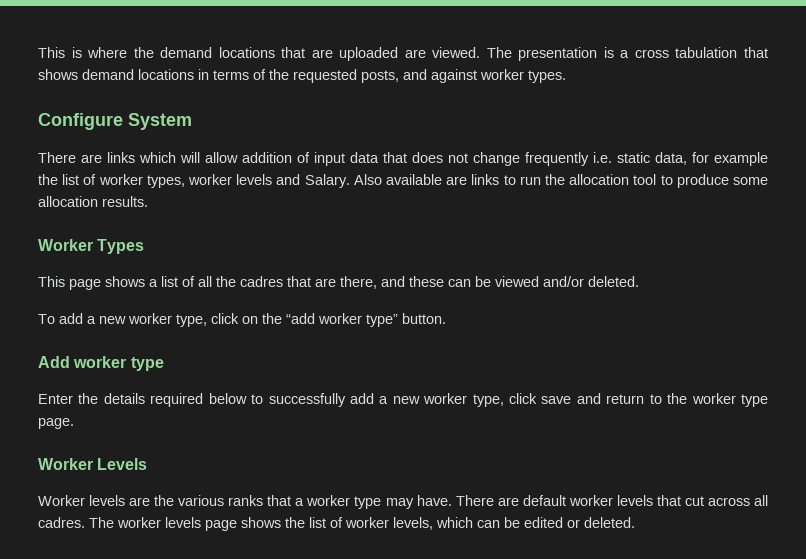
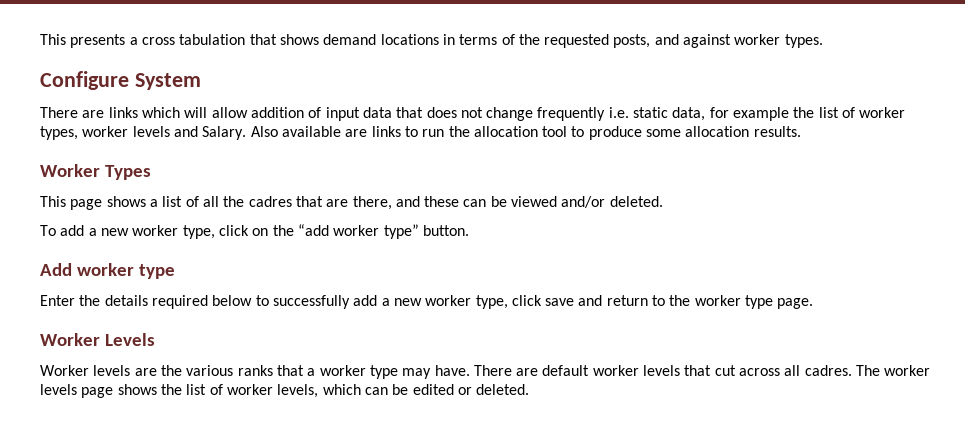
- This is where the demand locations that are uploaded are viewed. The presentation is a cross tabulation that shows demand locations in terms of the requested posts, and against worker types.
+ This presents a cross tabulation that shows demand locations in terms of the requested posts, and against worker types.

